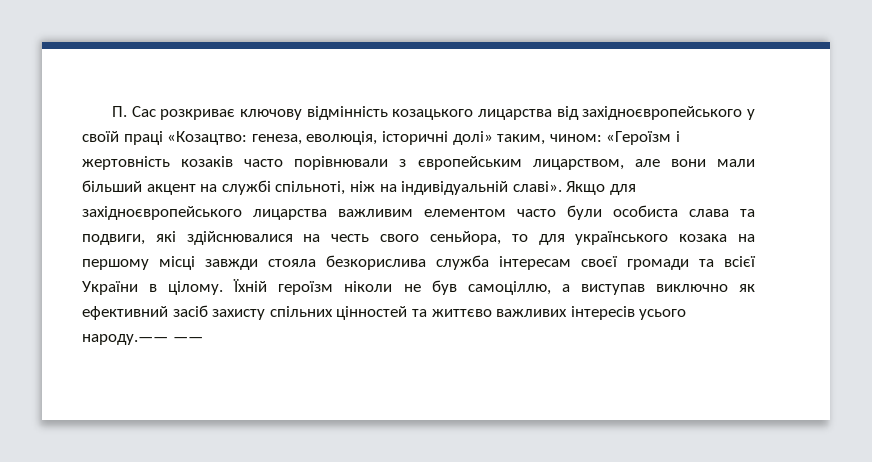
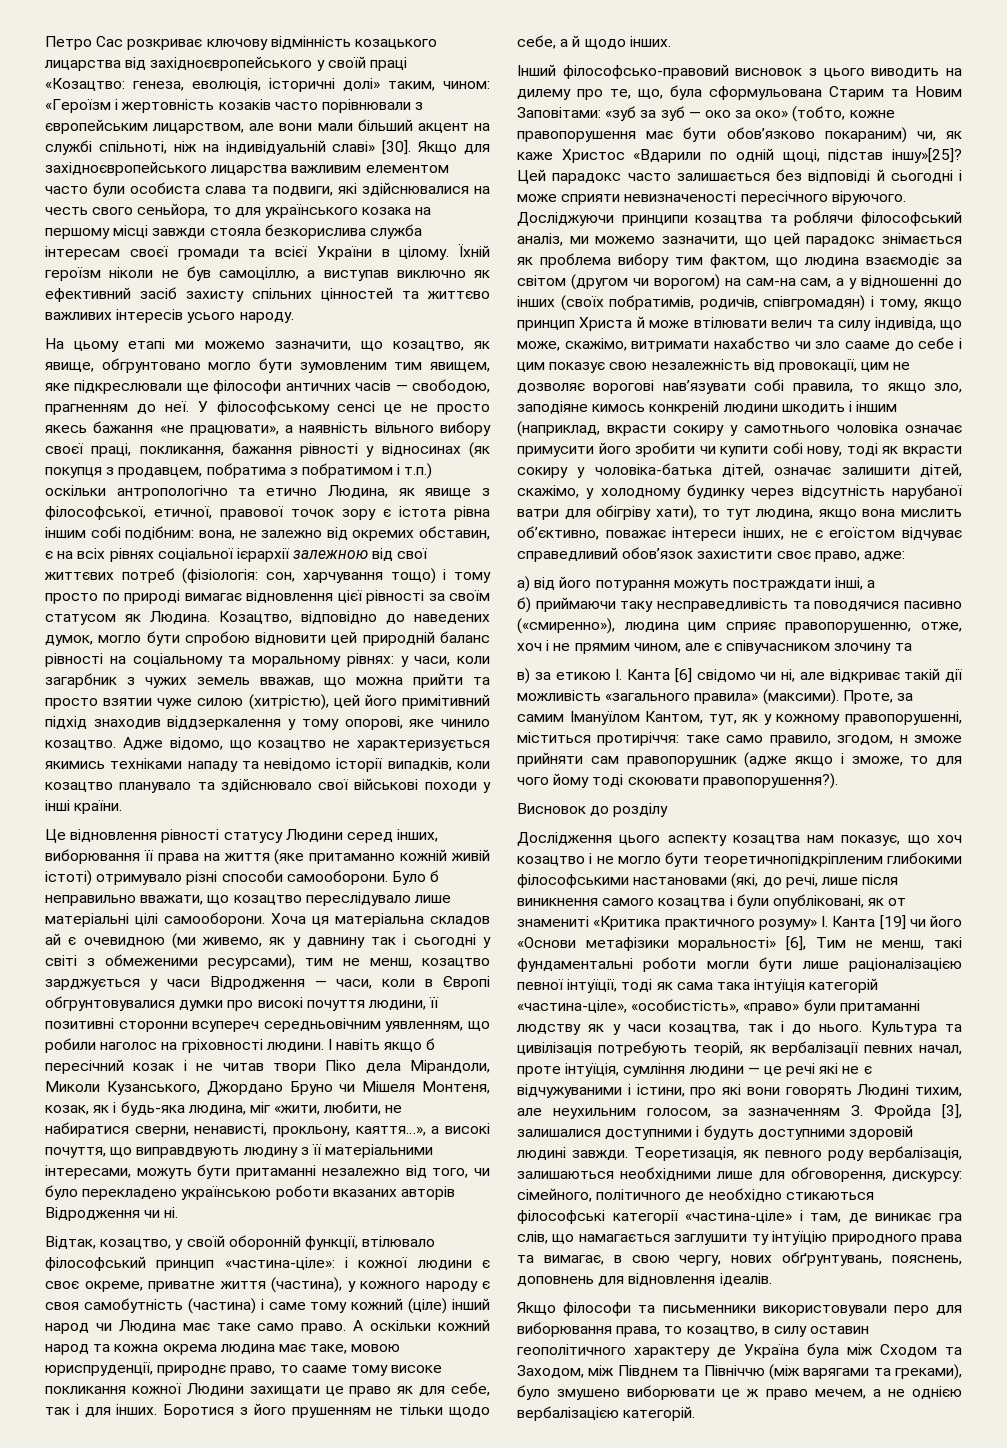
- П. Сас розкриває ключову відмінність козацького лицарства від західноєвропейського у своїй праці «Козацтво: генеза, еволюція, історичні долі» таким, чином: «Героїзм і жертовність козаків часто порівнювали з європейським лицарством, але вони мали більший акцент на службі спільноті, ніж на індивідуальній славі».
+ Петро Сас розкриває ключову відмінність козацького лицарства від західноєвропейського у своїй праці «Козацтво: генеза, еволюція, історичні долі» таким, чином: «Героїзм і жертовність козаків часто порівнювали з європейським лицарством, але вони мали більший акцент на службі спільноті, ніж на індивідуальній славі» [30].
- Їхній героїзм ніколи не був самоціллю, а виступав виключно як ефективний засіб захисту спільних цінностей та життєво важливих інтересів усього народу.—— ——
+ Їхній героїзм ніколи не був самоціллю, а виступав виключно як ефективний засіб захисту спільних цінностей та життєво важливих інтересів усього народу.
+ На цьому етапі ми можемо зазначити, що козацтво, як явище, обгрунтовано могло бути зумовленим тим явищем, яке підкреслювали ще філософи античних часів — свободою, прагненням до неї. У філософському сенсі це не просто якесь бажання «не працювати», а наявність вільного вибору своєї праці, покликання, бажання рівності у відносинах (як покупця з продавцем, побратима з побратимом і т.п.) оскільки антропологічно та етично Людина, як явище з філософської, етичної, правової точок зору є істота рівна іншим собі подібним: вона, не залежно від окремих обставин, є на всіх рівнях соціальної ієрархії залежною від свої життєвих потреб (фізіологія: сон, харчування тощо) і тому просто по природі вимагає відновлення цієї рівності за своїм статусом як Людина. Козацтво, відповідно до наведених думок, могло бути спробою відновити цей природній баланс рівності на соціальному та моральному рівнях: у часи, коли загарбник з чужих земель вважав, що можна прийти та просто взятии чуже силою (хитрістю), цей його примітивний підхід знаходив віддзеркалення у тому опорові, яке чинило козацтво. Адже відомо, що козацтво не характеризується якимись техніками нападу та невідомо історії випадків, коли козацтво планувало та здійснювало свої військові походи у інші країни.
+ Це відновлення рівності статусу Людини серед інших, виборювання її права на життя (яке притаманно кожній живій істоті) отримувало різні способи самооборони. Було б неправильно вважати, що козацтво переслідувало лише матеріальні цілі самооборони. Хоча ця матеріальна складов ай є очевидною (ми живемо, як у давнину так і сьогодні у світі з обмеженими ресурсами), тим не менш, козацтво зарджується у часи Відродження — часи, коли в Європі обгрунтовувалися думки про високі почуття людини, її позитивні сторонни всупереч середньовічним уявленням, що робили наголос на гріховності людини. І навіть якщо б пересічний козак і не читав твори Піко дела Мірандоли, Миколи Кузанського, Джордано Бруно чи Мішеля Монтеня, козак, як і будь-яка людина, міг «жити, любити, не набиратися сверни, ненависті, прокльону, каяття…», а високі почуття, що виправдвують людину з її матеріальними інтересами, можуть бути притаманні незалежно від того, чи було перекладено українською роботи вказаних авторів Відродження чи ні.
+ Відтак, козацтво, у своїй оборонній функції, втілювало філософський принцип «частина-ціле»: і кожної людини є своє окреме, приватне життя (частина), у кожного народу є своя самобутність (частина) і саме тому кожний (ціле) інший народ чи Людина має таке само право. А оскільки кожний народ та кожна окрема людина має таке, мовою юриспруденції, природнє право, то сааме тому високе покликання кожної Людини захищати це право як для себе, так і для інших. Боротися з його прушенням не тільки щодо себе, а й щодо інших.
+ Інший філософсько-правовий висновок з цього виводить на дилему про те, що, була сформульована Старим та Новим Заповітами: «зуб за зуб — око за око» (тобто, кожне правопорушення має бути обов’язково покараним) чи, як каже Христос «Вдарили по одній щоці, підстав іншу»[25]? Цей парадокс часто залишається без відповіді й сьогодні і може сприяти невизначеності пересічного віруючого. Досліджуючи принципи козацтва та роблячи філософський аналіз, ми можемо зазначити, що цей парадокс знімається як проблема вибору тим фактом, що людина взаємодіє за світом (другом чи ворогом) на сам-на сам, а у відношенні до інших (своїх побратимів, родичів, співгромадян) і тому, якщо принцип Христа й може втілювати велич та силу індивіда, що може, скажімо, витримати нахабство чи зло сааме до себе і цим показує свою незалежність від провокації, цим не дозволяє ворогові нав’язувати собі правила, то якщо зло, заподіяне кимось конкреній людини шкодить і іншим (наприклад, вкрасти сокиру у самотнього чоловіка означає примусити його зробити чи купити собі нову, тоді як вкрасти сокиру у чоловіка-батька дітей, означає залишити дітей, скажімо, у холодному будинку через відсутність нарубаної ватри для обігріву хати), то тут людина, якщо вона мислить об’єктивно, поважає інтереси інших, не є егоїстом відчуває справедливий обов’язок захистити своє право, адже:
+ а) від його потурання можуть постраждати інші, а
+ б) приймаючи таку несправедливість та поводячися пасивно («смиренно»), людина цим сприяє правопорушенню, отже, хоч і не прямим чином, але є співучасником злочину та
+ в) за етикою І. Канта [6] свідомо чи ні, але відкриває такій дії можливість «загального правила» (максими). Проте, за самим Імануїлом Кантом, тут, як у кожному правопорушенні, міститься протиріччя: таке само правило, згодом, н зможе прийняти сам правопорушник (адже якщо і зможе, то для чого йому тоді скоювати правопорушення?).
+ Висновок до розділу
+ Дослідження цього аспекту козацтва нам показує, що хоч козацтво і не могло бути теоретичнопідкріпленим глибокими філософськими настановами (які, до речі, лише після виникнення самого козацтва і були опубліковані, як от знамениті «Критика практичного розуму» І. Канта [19] чи його «Основи метафізики моральності» [6], Тим не менш, такі фундаментальні роботи могли бути лише раціоналізацією певної інтуїції, тоді як сама така інтуїція категорій «частина-ціле», «особистість», «право» були притаманні людству як у часи козацтва, так і до нього. Культура та цивілізація потребують теорій, як вербалізації певних начал, проте інтуїція, сумління людини — це речі які не є відчужуваними і істини, про які вони говорять Людині тихим, але неухильним голосом, за зазначенням З. Фройда [3], залишалися доступними і будуть доступними здоровій людині завжди. Теоретизація, як певного роду вербалізація, залишаються необхідними лише для обговорення, дискурсу: сімейного, політичного де необхідно стикаються філософські категорії «частина-ціле» і там, де виникає гра слів, що намагається заглушити ту інтуїцію природного права та вимагає, в свою чергу, нових обґрунтувань, пояснень, доповнень для відновлення ідеалів.
+ Якщо філософи та письменники використовували перо для виборювання права, то козацтво, в силу оставин геополітичного характеру де Україна була між Сходом та Заходом, між Півднем та Північчю (між варягами та греками), було змушено виборювати це ж право мечем, а не однією вербалізацією категорій.

